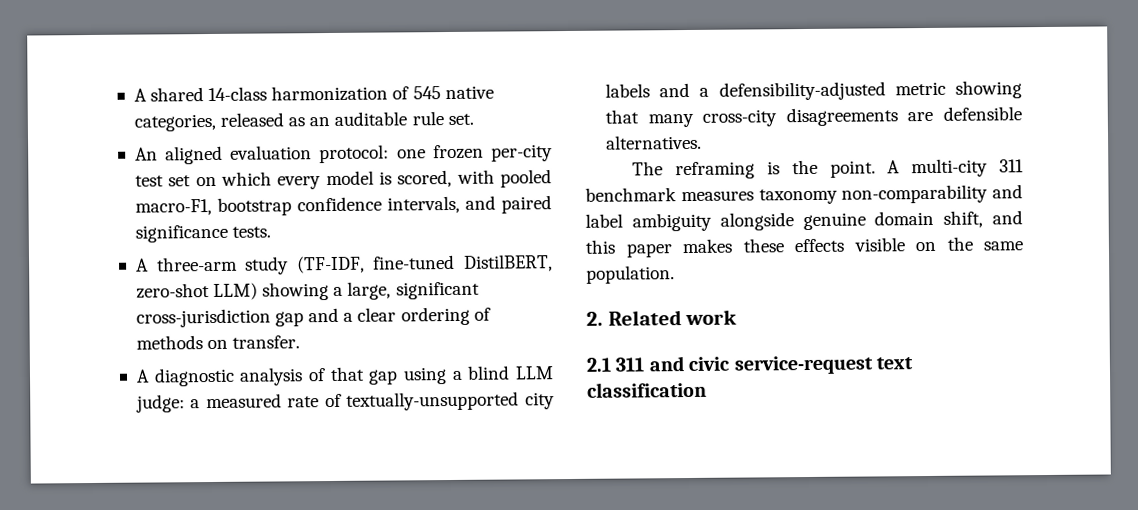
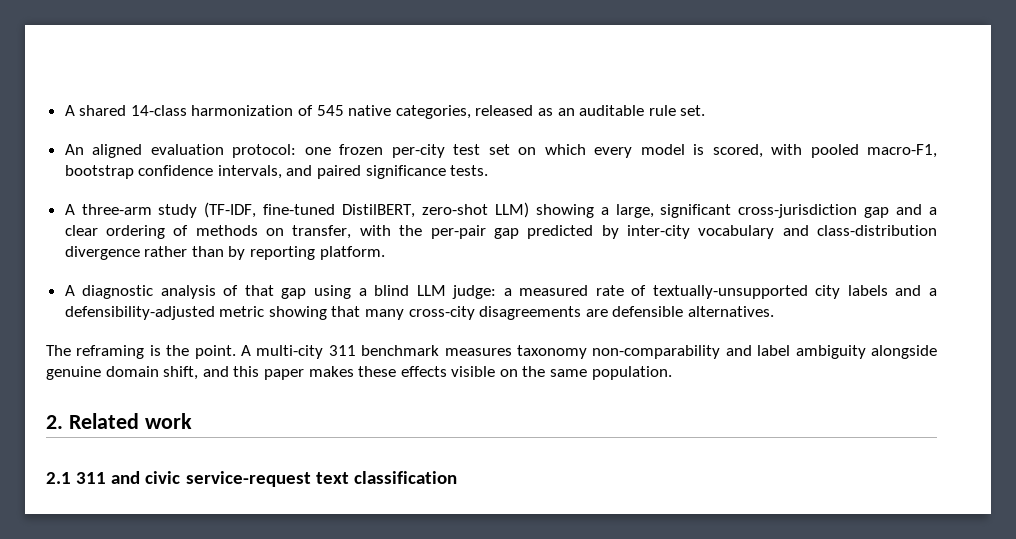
- A three-arm study (TF-IDF, fine-tuned DistilBERT, zero-shot LLM) showing a large, significant cross-jurisdiction gap and a clear ordering of methods on transfer.
+ A three-arm study (TF-IDF, fine-tuned DistilBERT, zero-shot LLM) showing a large, significant cross-jurisdiction gap and a clear ordering of methods on transfer, with the per-pair gap predicted by inter-city vocabulary and class-distribution divergence rather than by reporting platform.

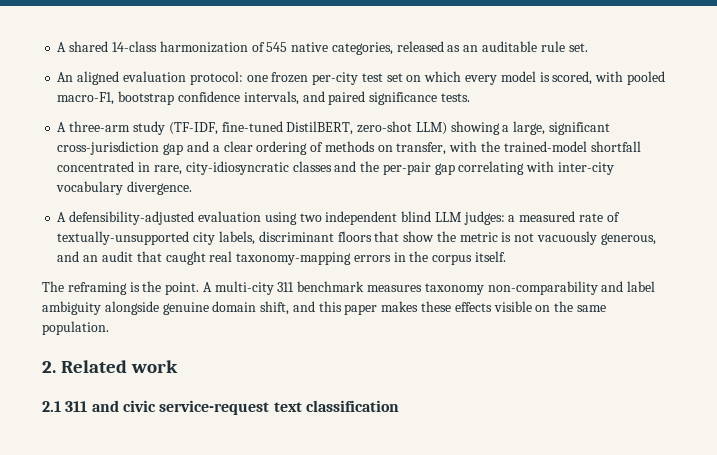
- A three-arm study (TF-IDF, fine-tuned DistilBERT, zero-shot LLM) showing a large, significant cross-jurisdiction gap and a clear ordering of methods on transfer, with the per-pair gap predicted by inter-city vocabulary and class-distribution divergence rather than by reporting platform.
- A diagnostic analysis of that gap using a blind LLM judge: a measured rate of textually-unsupported city labels and a defensibility-adjusted metric showing that many cross-city disagreements are defensible alternatives.
+ A three-arm study (TF-IDF, fine-tuned DistilBERT, zero-shot LLM) showing a large, significant cross-jurisdiction gap and a clear ordering of methods on transfer, with the trained-model shortfall concentrated in rare, city-idiosyncratic classes and the per-pair gap correlating with inter-city vocabulary divergence.
+ A defensibility-adjusted evaluation using two independent blind LLM judges: a measured rate of textually-unsupported city labels, discriminant floors that show the metric is not vacuously generous, and an audit that caught real taxonomy-mapping errors in the corpus itself.

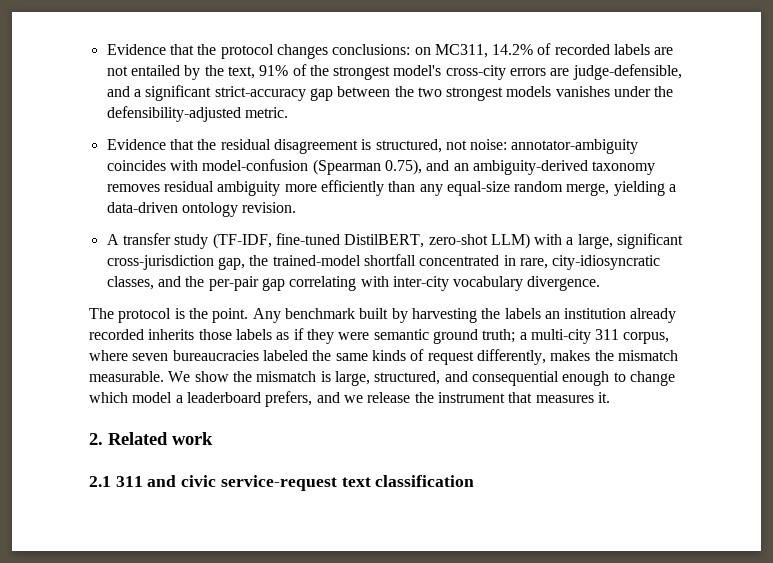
- A shared 14-class harmonization of 545 native categories, released as an auditable rule set.
- An aligned evaluation protocol: one frozen per-city test set on which every model is scored, with pooled macro-F1, bootstrap confidence intervals, and paired significance tests.
- A three-arm study (TF-IDF, fine-tuned DistilBERT, zero-shot LLM) showing a large, significant cross-jurisdiction gap and a clear ordering of methods on transfer, with the trained-model shortfall concentrated in rare, city-idiosyncratic classes and the per-pair gap correlating with inter-city vocabulary divergence.
+ Evidence that the protocol changes conclusions: on MC311, 14.2% of recorded labels are not entailed by the text, 91% of the strongest model's cross-city errors are judge-defensible, and a significant strict-accuracy gap between the two strongest models vanishes under the defensibility-adjusted metric.
+ Evidence that the residual disagreement is structured, not noise: annotator-ambiguity coincides with model-confusion (Spearman 0.75), and an ambiguity-derived taxonomy removes residual ambiguity more efficiently than any equal-size random merge, yielding a data-driven ontology revision.
+ A transfer study (TF-IDF, fine-tuned DistilBERT, zero-shot LLM) with a large, significant cross-jurisdiction gap, the trained-model shortfall concentrated in rare, city-idiosyncratic classes, and the per-pair gap correlating with inter-city vocabulary divergence.
- A defensibility-adjusted evaluation using two independent blind LLM judges: a measured rate of textually-unsupported city labels, discriminant floors that show the metric is not vacuously generous, and an audit that caught real taxonomy-mapping errors in the corpus itself.
- The reframing is the point.
+ The protocol is the point.
- A multi-city 311 benchmark measures taxonomy non-comparability and label ambiguity alongside genuine domain shift, and this paper makes these effects visible on the same population.
+ Any benchmark built by harvesting the labels an institution already recorded inherits those labels as if they were semantic ground truth; a multi-city 311 corpus, where seven bureaucracies labeled the same kinds of request differently, makes the mismatch measurable. We show the mismatch is large, structured, and consequential enough to change which model a leaderboard prefers, and we release the instrument that measures it.

